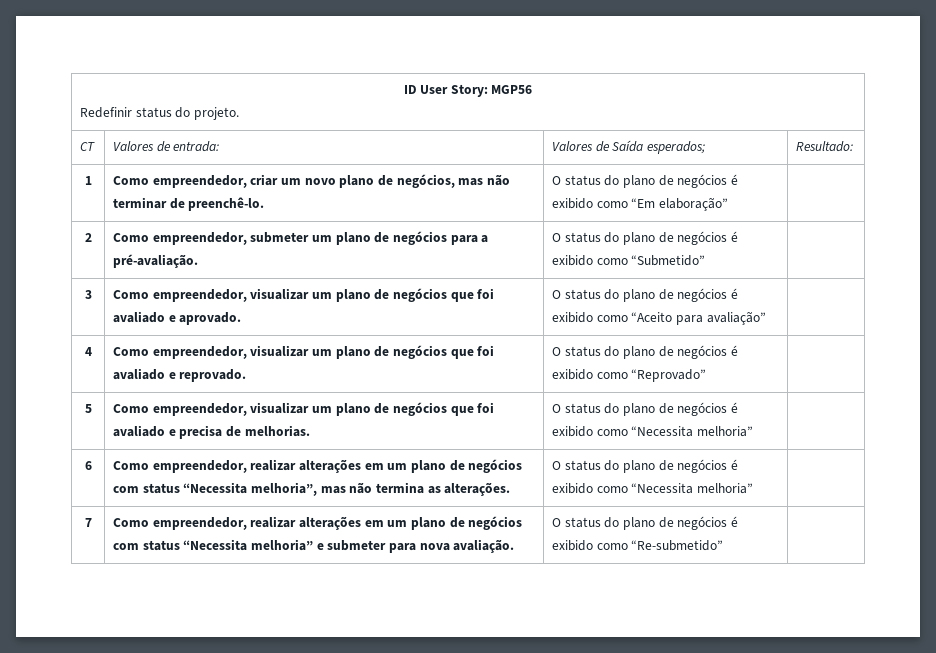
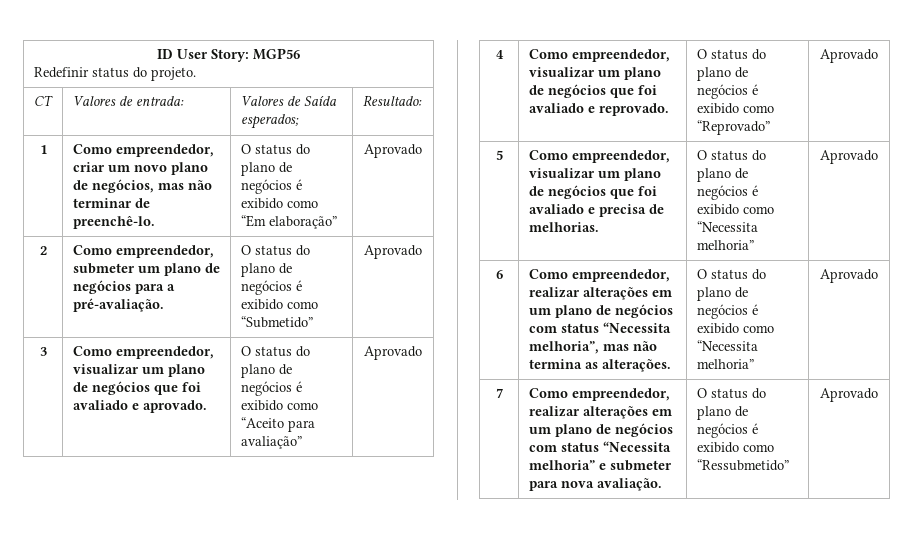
- 1 | Como empreendedor, criar um novo plano de negócios, mas não terminar de preenchê-lo. | O status do plano de negócios é exibido como “Em elaboração” |
+ 1 | Como empreendedor, criar um novo plano de negócios, mas não terminar de preenchê-lo. | O status do plano de negócios é exibido como “Em elaboração” | Aprovado
- 2 | Como empreendedor, submeter um plano de negócios para a pré-avaliação. | O status do plano de negócios é exibido como “Submetido” |
+ 2 | Como empreendedor, submeter um plano de negócios para a pré-avaliação. | O status do plano de negócios é exibido como “Submetido” | Aprovado
- 3 | Como empreendedor, visualizar um plano de negócios que foi avaliado e aprovado. | O status do plano de negócios é exibido como “Aceito para avaliação” |
+ 3 | Como empreendedor, visualizar um plano de negócios que foi avaliado e aprovado. | O status do plano de negócios é exibido como “Aceito para avaliação” | Aprovado
- 4 | Como empreendedor, visualizar um plano de negócios que foi avaliado e reprovado. | O status do plano de negócios é exibido como “Reprovado” |
+ 4 | Como empreendedor, visualizar um plano de negócios que foi avaliado e reprovado. | O status do plano de negócios é exibido como “Reprovado” | Aprovado
- 5 | Como empreendedor, visualizar um plano de negócios que foi avaliado e precisa de melhorias. | O status do plano de negócios é exibido como “Necessita melhoria” |
+ 5 | Como empreendedor, visualizar um plano de negócios que foi avaliado e precisa de melhorias. | O status do plano de negócios é exibido como “Necessita melhoria” | Aprovado
- 6 | Como empreendedor, realizar alterações em um plano de negócios com status “Necessita melhoria”, mas não termina as alterações. | O status do plano de negócios é exibido como “Necessita melhoria” |
+ 6 | Como empreendedor, realizar alterações em um plano de negócios com status “Necessita melhoria”, mas não termina as alterações. | O status do plano de negócios é exibido como “Necessita melhoria” | Aprovado
- 7 | Como empreendedor, realizar alterações em um plano de negócios com status “Necessita melhoria” e submeter para nova avaliação. | O status do plano de negócios é exibido como “Re-submetido” |
+ 7 | Como empreendedor, realizar alterações em um plano de negócios com status “Necessita melhoria” e submeter para nova avaliação. | O status do plano de negócios é exibido como “Ressubmetido” | Aprovado

